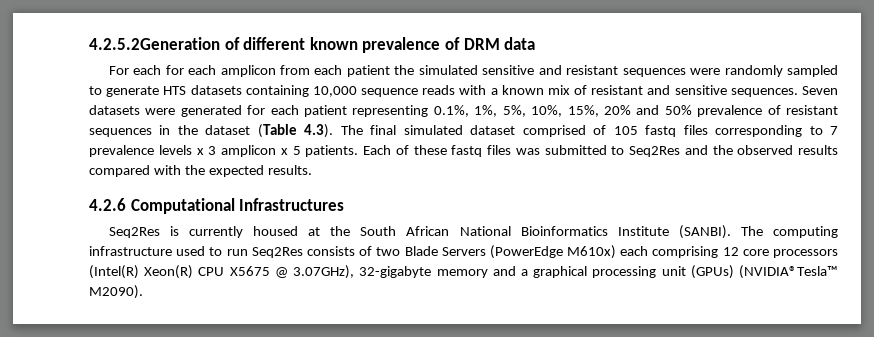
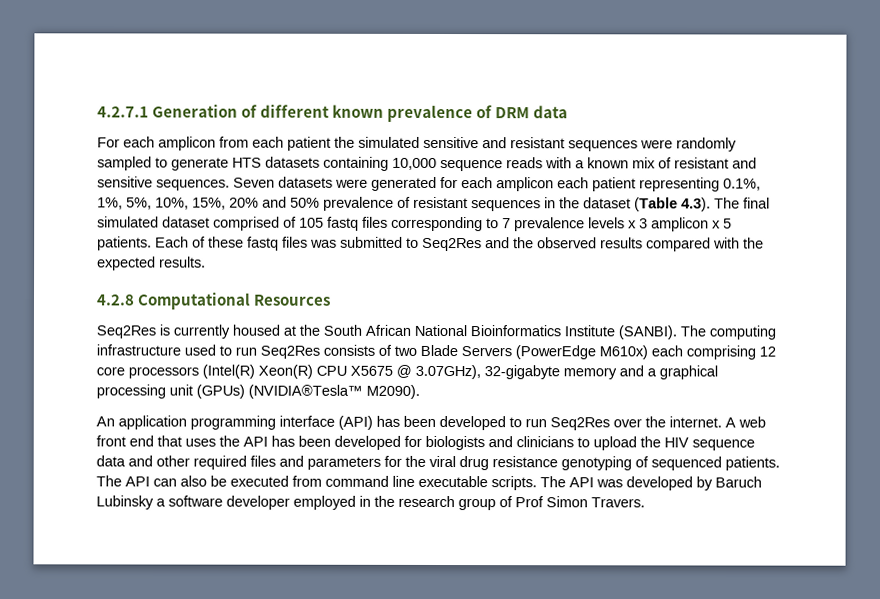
- 4.2.5.2Generation of different known prevalence of DRM data
+ 4.2.7.1 Generation of different known prevalence of DRM data
- For each for each amplicon from each patient the simulated sensitive and resistant sequences were randomly sampled to generate HTS datasets containing 10,000 sequence reads with a known mix of resistant and sensitive sequences.
+ For each amplicon from each patient the simulated sensitive and resistant sequences were randomly sampled to generate HTS datasets containing 10,000 sequence reads with a known mix of resistant and sensitive sequences.
- Seven datasets were generated for each patient representing 0.1%, 1%, 5%, 10%, 15%, 20% and 50% prevalence of resistant sequences in the dataset (Table 4.3). The final simulated dataset comprised of 105 fastq files corresponding to 7 prevalence levels x 3 amplicon x 5 patients.
+ Seven datasets were generated for each amplicon each patient representing 0.1%, 1%, 5%, 10%, 15%, 20% and 50% prevalence of resistant sequences in the dataset (Table 4.3). The final simulated dataset comprised of 105 fastq files corresponding to 7 prevalence levels x 3 amplicon x 5 patients.
- 4.2.6 Computational Infrastructures
+ 4.2.8 Computational Resources
+ An application programming interface (API) has been developed to run Seq2Res over the internet. A web front end that uses the API has been developed for biologists and clinicians to upload the HIV sequence data and other required files and parameters for the viral drug resistance genotyping of sequenced patients. The API can also be executed from command line executable scripts. The API was developed by Baruch Lubinsky a software developer employed in the research group of Prof Simon Travers.

